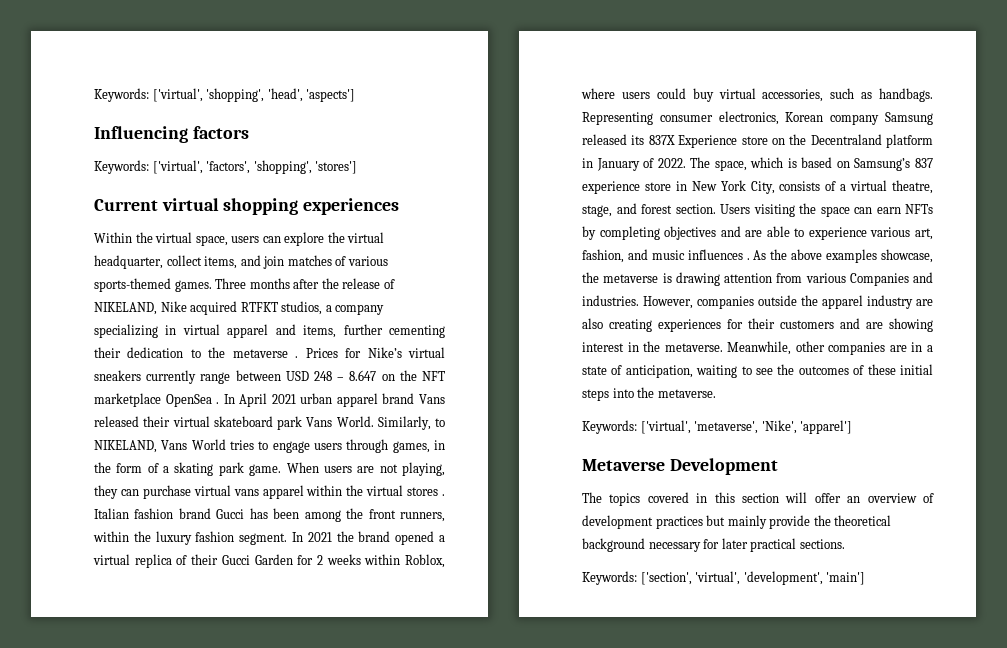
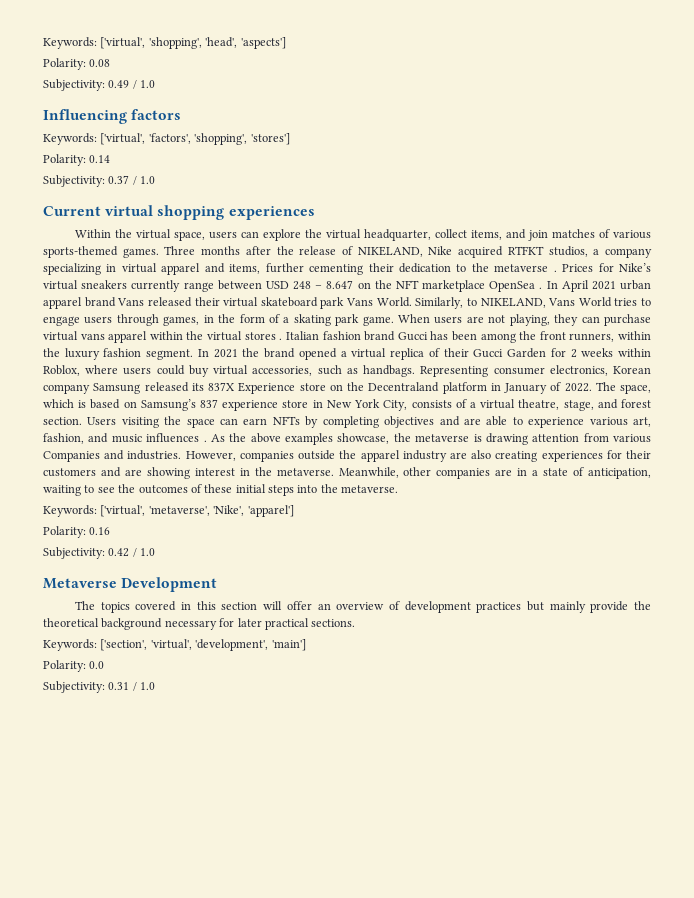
+ Polarity: 0.08
+ Subjectivity: 0.49 / 1.0
+ Polarity: 0.14
+ Subjectivity: 0.37 / 1.0
+ Polarity: 0.16
+ Subjectivity: 0.42 / 1.0
+ Polarity: 0.0
+ Subjectivity: 0.31 / 1.0

